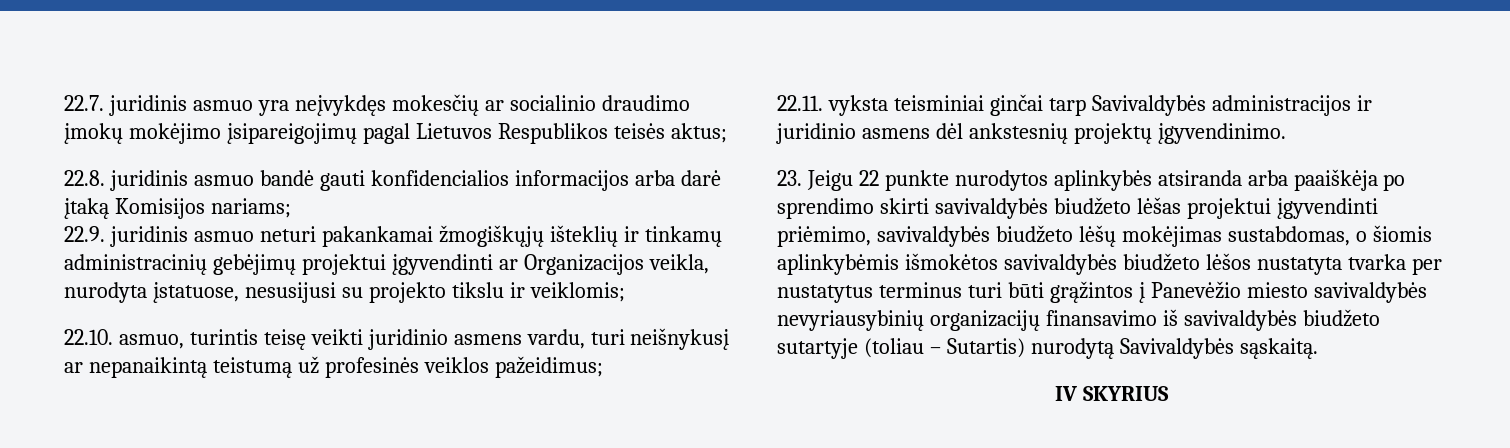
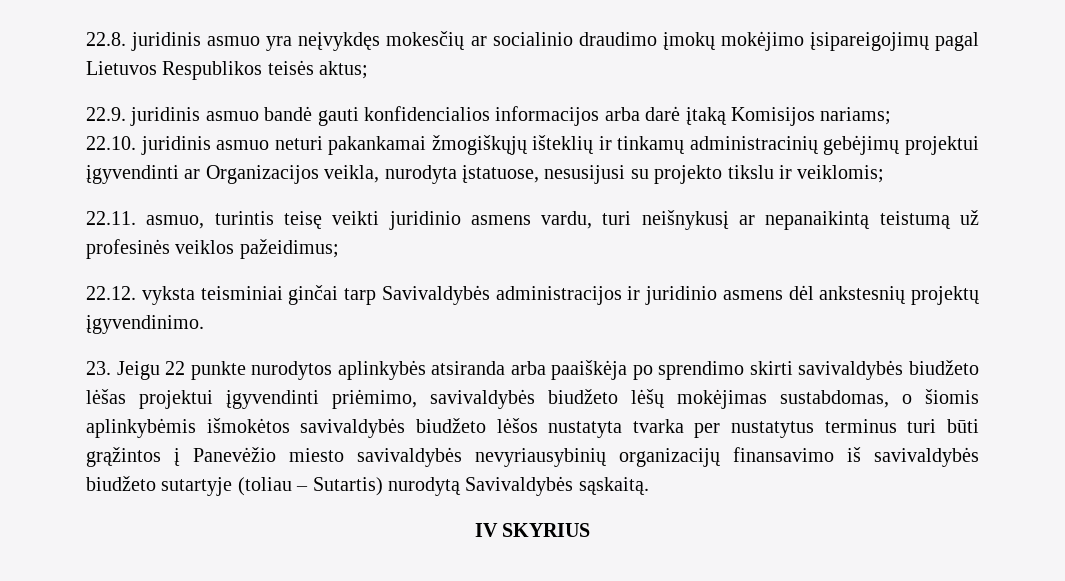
- 22.7. juridinis asmuo yra neįvykdęs mokesčių ar socialinio draudimo įmokų mokėjimo įsipareigojimų pagal Lietuvos Respublikos teisės aktus;
+ 22.8. juridinis asmuo yra neįvykdęs mokesčių ar socialinio draudimo įmokų mokėjimo įsipareigojimų pagal Lietuvos Respublikos teisės aktus;
- 22.8. juridinis asmuo bandė gauti konfidencialios informacijos arba darė įtaką Komisijos nariams;
+ 22.9. juridinis asmuo bandė gauti konfidencialios informacijos arba darė įtaką Komisijos nariams;
- 22.9. juridinis asmuo neturi pakankamai žmogiškųjų išteklių ir tinkamų administracinių gebėjimų projektui įgyvendinti ar Organizacijos veikla, nurodyta įstatuose, nesusijusi su projekto tikslu ir veiklomis;
+ 22.10. juridinis asmuo neturi pakankamai žmogiškųjų išteklių ir tinkamų administracinių gebėjimų projektui įgyvendinti ar Organizacijos veikla, nurodyta įstatuose, nesusijusi su projekto tikslu ir veiklomis;
- 22.10. asmuo, turintis teisę veikti juridinio asmens vardu, turi neišnykusį ar nepanaikintą teistumą už profesinės veiklos pažeidimus;
+ 22.11. asmuo, turintis teisę veikti juridinio asmens vardu, turi neišnykusį ar nepanaikintą teistumą už profesinės veiklos pažeidimus;
- 22.11. vyksta teisminiai ginčai tarp Savivaldybės administracijos ir juridinio asmens dėl ankstesnių projektų įgyvendinimo.
+ 22.12. vyksta teisminiai ginčai tarp Savivaldybės administracijos ir juridinio asmens dėl ankstesnių projektų įgyvendinimo.

